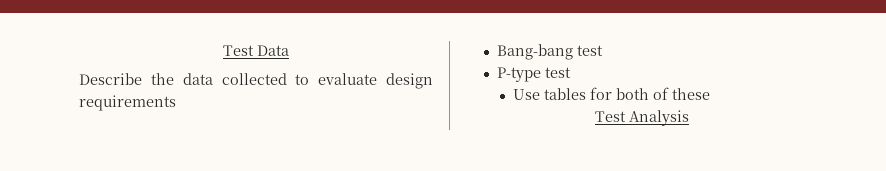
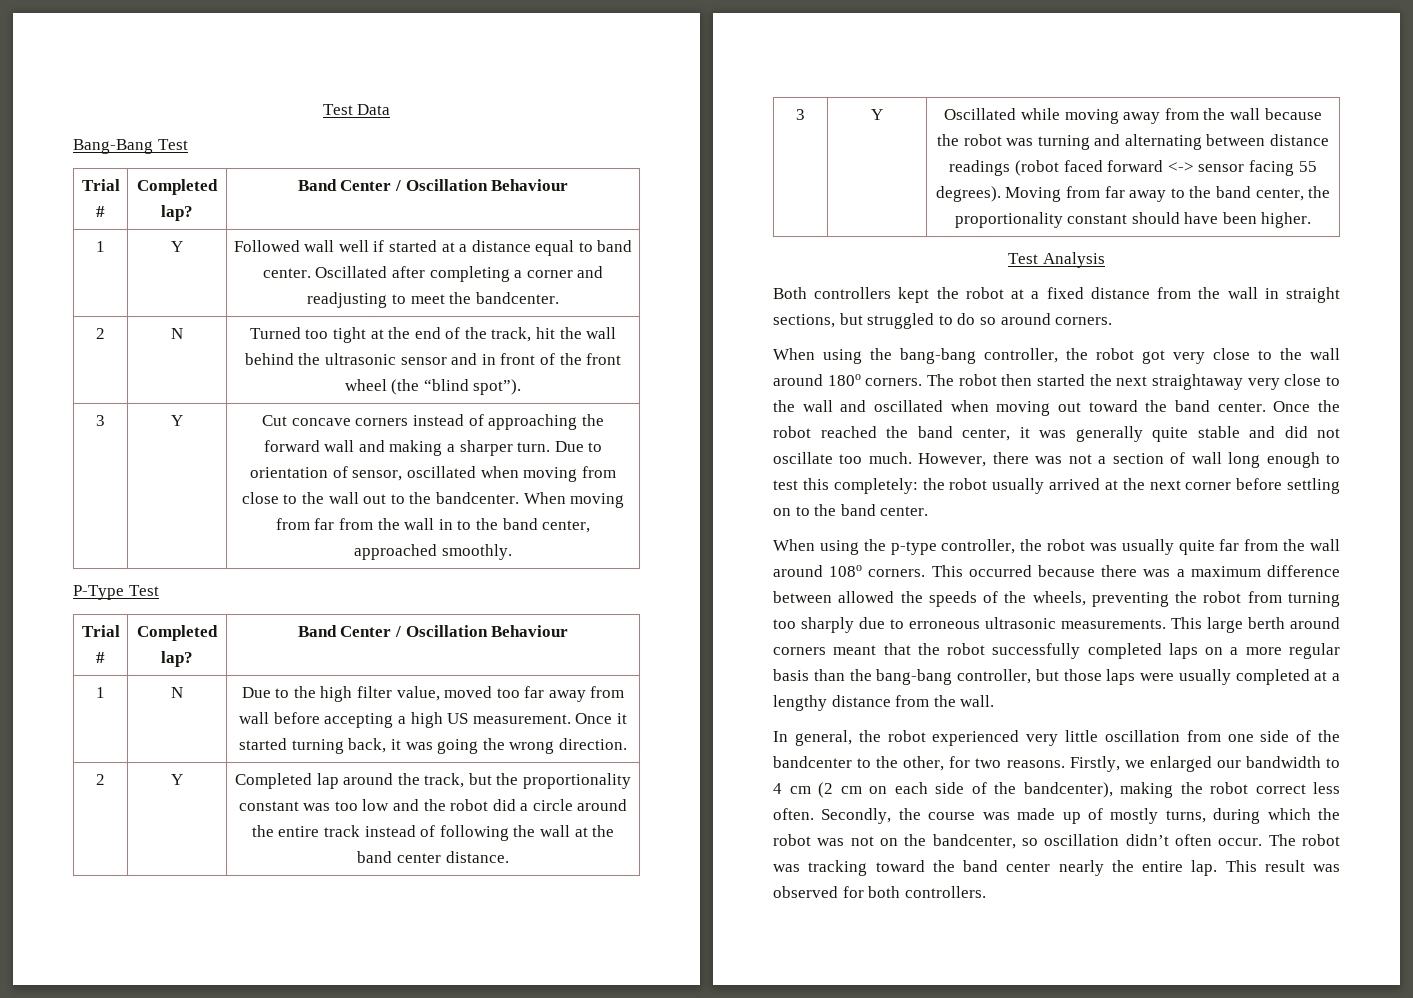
- Describe the data collected to evaluate design requirements
- Bang-bang test
- P-type test
- Use tables for both of these
+ Bang-Bang Test
+ Trial # | Completed lap? | Band Center / Oscillation Behaviour
+ 1 | Y | Followed wall well if started at a distance equal to band center. Oscillated after completing a corner and readjusting to meet the bandcenter.
+ 2 | N | Turned too tight at the end of the track, hit the wall behind the ultrasonic sensor and in front of the front wheel (the “blind spot”).
+ 3 | Y | Cut concave corners instead of approaching the forward wall and making a sharper turn. Due to orientation of sensor, oscillated when moving from close to the wall out to the bandcenter. When moving from far from the wall in to the band center, approached smoothly.
+ P-Type Test
+ Trial # | Completed lap? | Band Center / Oscillation Behaviour
+ 1 | N | Due to the high filter value, moved too far away from wall before accepting a high US measurement. Once it started turning back, it was going the wrong direction.
+ 2 | Y | Completed lap around the track, but the proportionality constant was too low and the robot did a circle around the entire track instead of following the wall at the band center distance.
+ 3 | Y | Oscillated while moving away from the wall because the robot was turning and alternating between distance readings (robot faced forward <-> sensor facing 55 degrees). Moving from far away to the band center, the proportionality constant should have been higher.
  Test Analysis
+ Both controllers kept the robot at a fixed distance from the wall in straight sections, but struggled to do so around corners.
+ When using the bang-bang controller, the robot got very close to the wall around 180o corners. The robot then started the next straightaway very close to the wall and oscillated when moving out toward the band center. Once the robot reached the band center, it was generally quite stable and did not oscillate too much. However, there was not a section of wall long enough to test this completely: the robot usually arrived at the next corner before settling on to the band center.
+ When using the p-type controller, the robot was usually quite far from the wall around 108o corners. This occurred because there was a maximum difference between allowed the speeds of the wheels, preventing the robot from turning too sharply due to erroneous ultrasonic measurements. This large berth around corners meant that the robot successfully completed laps on a more regular basis than the bang-bang controller, but those laps were usually completed at a lengthy distance from the wall.
+ In general, the robot experienced very little oscillation from one side of the bandcenter to the other, for two reasons. Firstly, we enlarged our bandwidth to 4 cm (2 cm on each side of the bandcenter), making the robot correct less often. Secondly, the course was made up of mostly turns, during which the robot was not on the bandcenter, so oscillation didn’t often occur. The robot was tracking toward the band center nearly the entire lap. This result was observed for both controllers.

